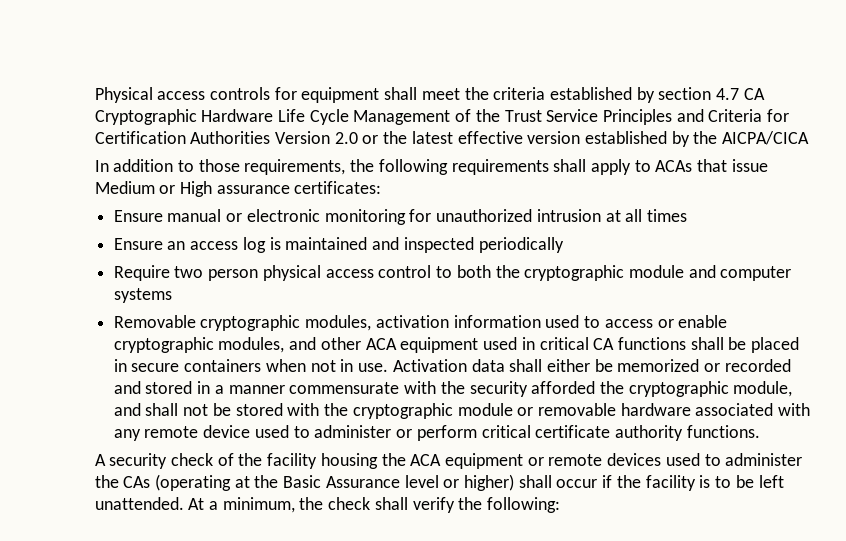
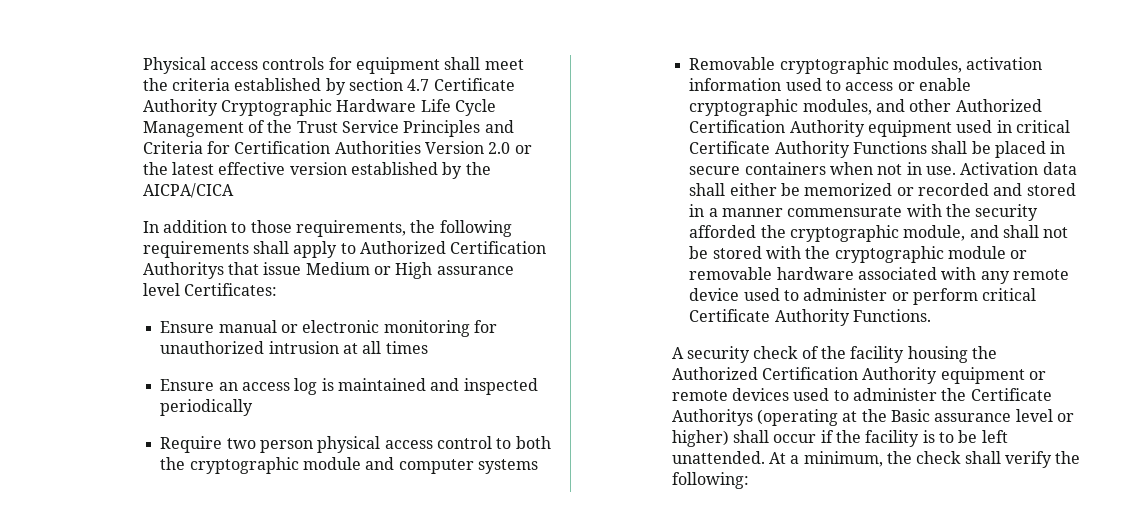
- Physical access controls for equipment shall meet the criteria established by section 4.7 CA Cryptographic Hardware Life Cycle Management of the Trust Service Principles and Criteria for Certification Authorities Version 2.0 or the latest effective version established by the AICPA/CICA
+ Physical access controls for equipment shall meet the criteria established by section 4.7 Certificate Authority Cryptographic Hardware Life Cycle Management of the Trust Service Principles and Criteria for Certification Authorities Version 2.0 or the latest effective version established by the AICPA/CICA
- In addition to those requirements, the following requirements shall apply to ACAs that issue Medium or High assurance certificates:
+ In addition to those requirements, the following requirements shall apply to Authorized Certification Authoritys that issue Medium or High assurance level Certificates:
- Removable cryptographic modules, activation information used to access or enable cryptographic modules, and other ACA equipment used in critical CA functions shall be placed in secure containers when not in use.
+ Removable cryptographic modules, activation information used to access or enable cryptographic modules, and other Authorized Certification Authority equipment used in critical Certificate Authority Functions shall be placed in secure containers when not in use.
- Activation data shall either be memorized or recorded and stored in a manner commensurate with the security afforded the cryptographic module, and shall not be stored with the cryptographic module or removable hardware associated with any remote device used to administer or perform critical certificate authority functions.
+ Activation data shall either be memorized or recorded and stored in a manner commensurate with the security afforded the cryptographic module, and shall not be stored with the cryptographic module or removable hardware associated with any remote device used to administer or perform critical Certificate Authority Functions.
- A security check of the facility housing the ACA equipment or remote devices used to administer the CAs (operating at the Basic Assurance level or higher) shall occur if the facility is to be left unattended.
+ A security check of the facility housing the Authorized Certification Authority equipment or remote devices used to administer the Certificate Authoritys (operating at the Basic assurance level or higher) shall occur if the facility is to be left unattended.

